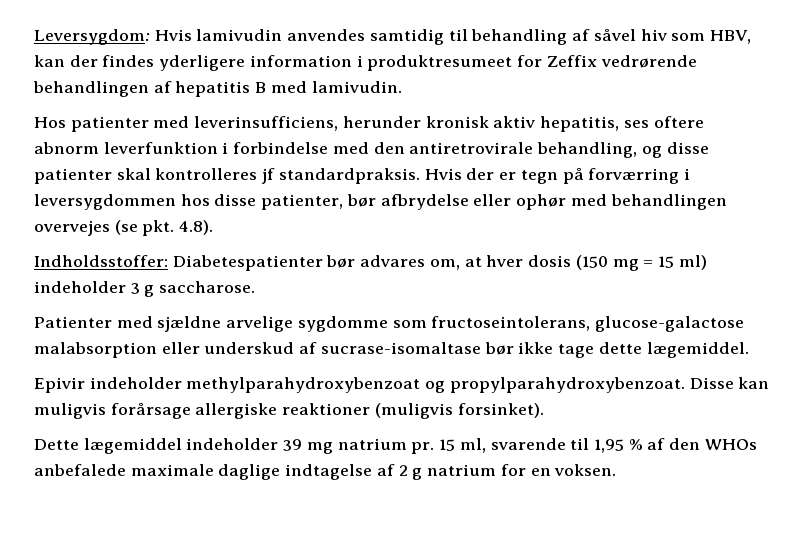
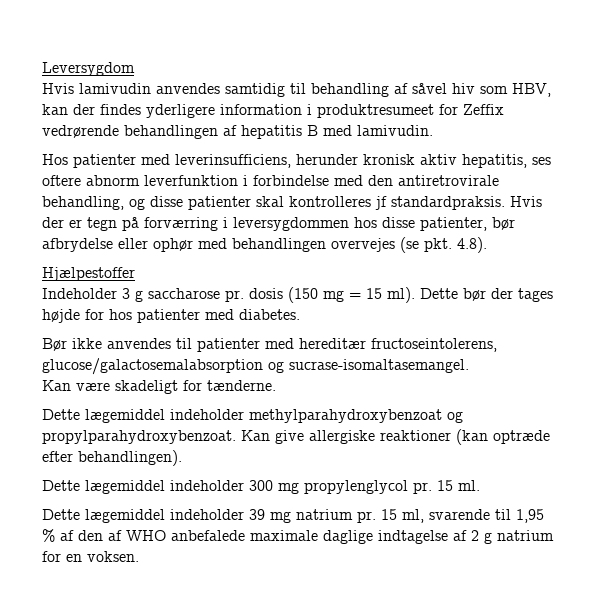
- Leversygdom: Hvis lamivudin anvendes samtidig til behandling af såvel hiv som HBV, kan der findes yderligere information i produktresumeet for Zeffix vedrørende behandlingen af hepatitis B med lamivudin.
+ Leversygdom
+ Hvis lamivudin anvendes samtidig til behandling af såvel hiv som HBV, kan der findes yderligere information i produktresumeet for Zeffix vedrørende behandlingen af hepatitis B med lamivudin.
- Indholdsstoffer: Diabetespatienter bør advares om, at hver dosis (150 mg = 15 ml) indeholder 3 g saccharose.
- Patienter med sjældne arvelige sygdomme som fructoseintolerans, glucose-galactose malabsorption eller underskud af sucrase-isomaltase bør ikke tage dette lægemiddel.
- Epivir indeholder methylparahydroxybenzoat og propylparahydroxybenzoat. Disse kan muligvis forårsage allergiske reaktioner (muligvis forsinket).
+ Hjælpestoffer
+ Indeholder 3 g saccharose pr. dosis (150 mg = 15 ml). Dette bør der tages højde for hos patienter med diabetes.
+ Bør ikke anvendes til patienter med hereditær fructoseintolerens, glucose/galactosemalabsorption og sucrase-isomaltasemangel.
+ Kan være skadeligt for tænderne.
+ Dette lægemiddel indeholder methylparahydroxybenzoat og propylparahydroxybenzoat. Kan give allergiske reaktioner (kan optræde efter behandlingen).
+ Dette lægemiddel indeholder 300 mg propylenglycol pr. 15 ml.
- 15 ml, svarende til 1,95 % af den WHOs anbefalede maximale daglige indtagelse af 2 g natrium for en voksen.
+ 15 ml, svarende til 1,95 % af den af WHO anbefalede maximale daglige indtagelse af 2 g natrium for en voksen.

